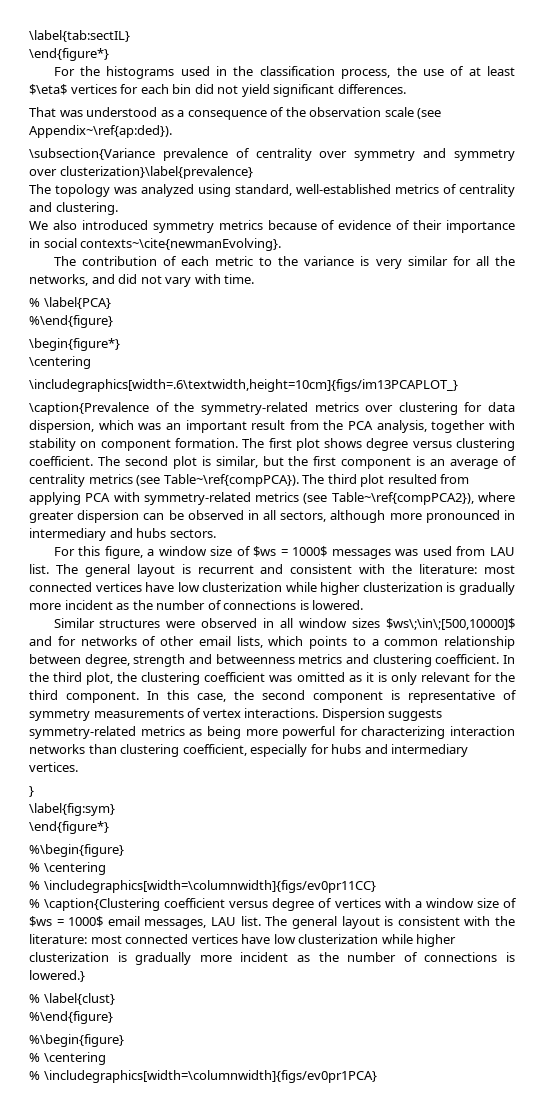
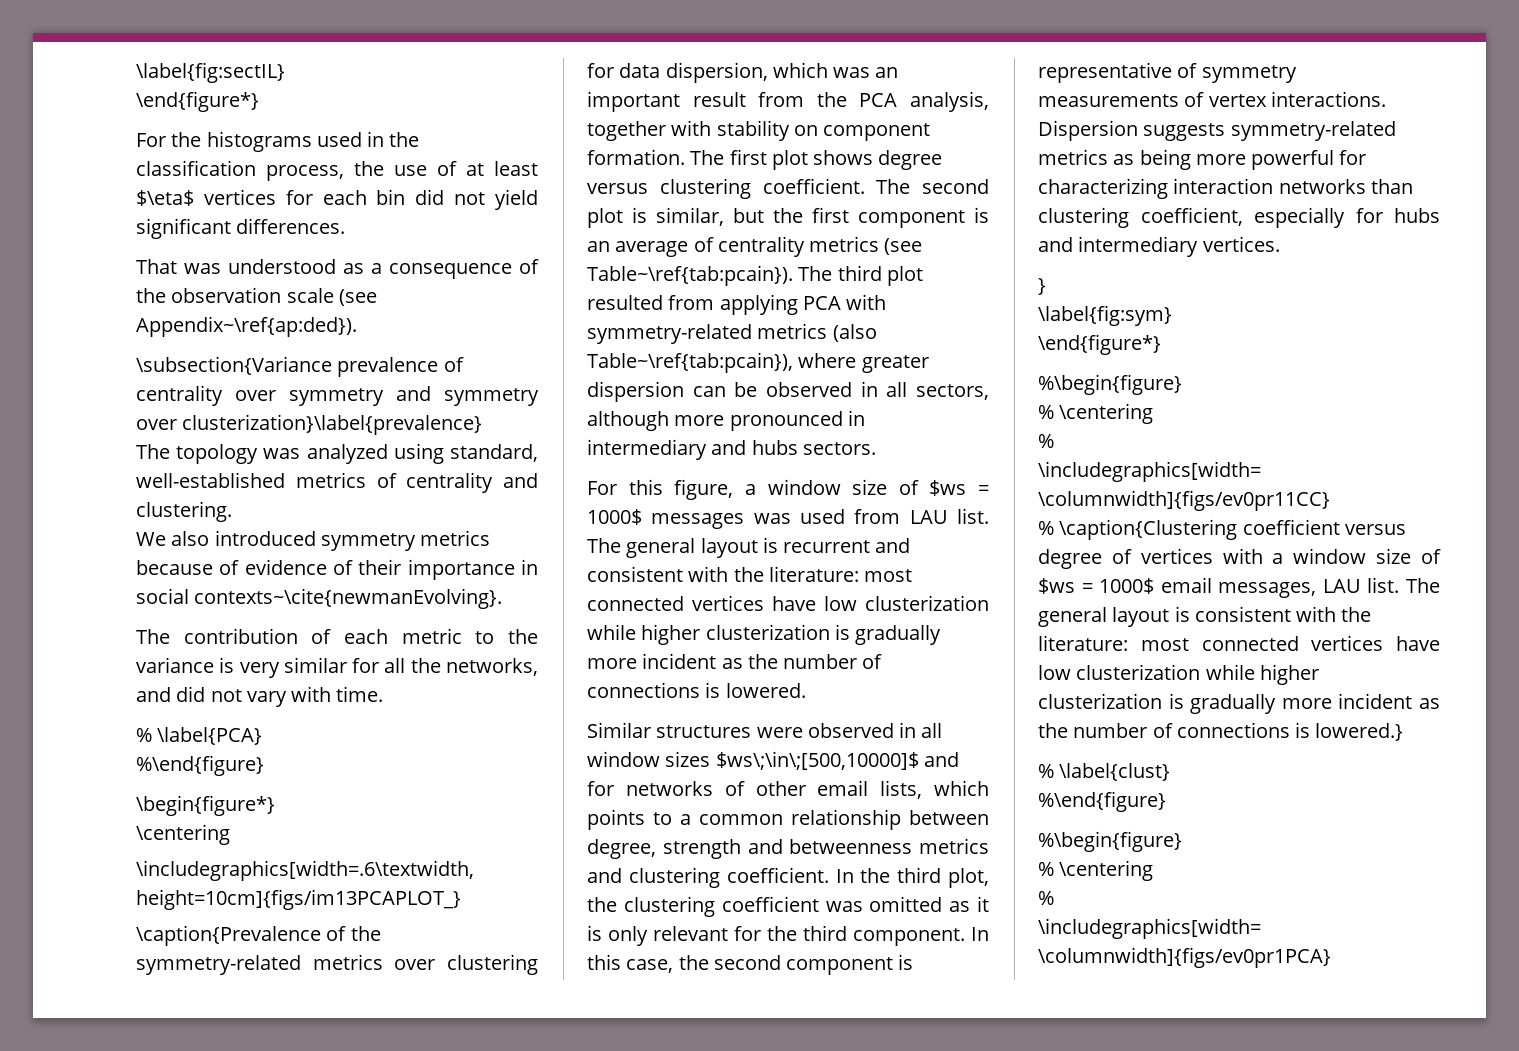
- \label{tab:sectIL}
+ \label{fig:sectIL}
- The second plot is similar, but the first component is an average of centrality metrics (see Table~\ref{compPCA}).
+ The second plot is similar, but the first component is an average of centrality metrics (see Table~\ref{tab:pcain}).
- The third plot resulted from applying PCA with symmetry-related metrics (see Table~\ref{compPCA2}), where greater dispersion can be observed in all sectors, although more pronounced in intermediary and hubs sectors.
+ The third plot resulted from applying PCA with symmetry-related metrics (also Table~\ref{tab:pcain}), where greater dispersion can be observed in all sectors, although more pronounced in intermediary and hubs sectors.

